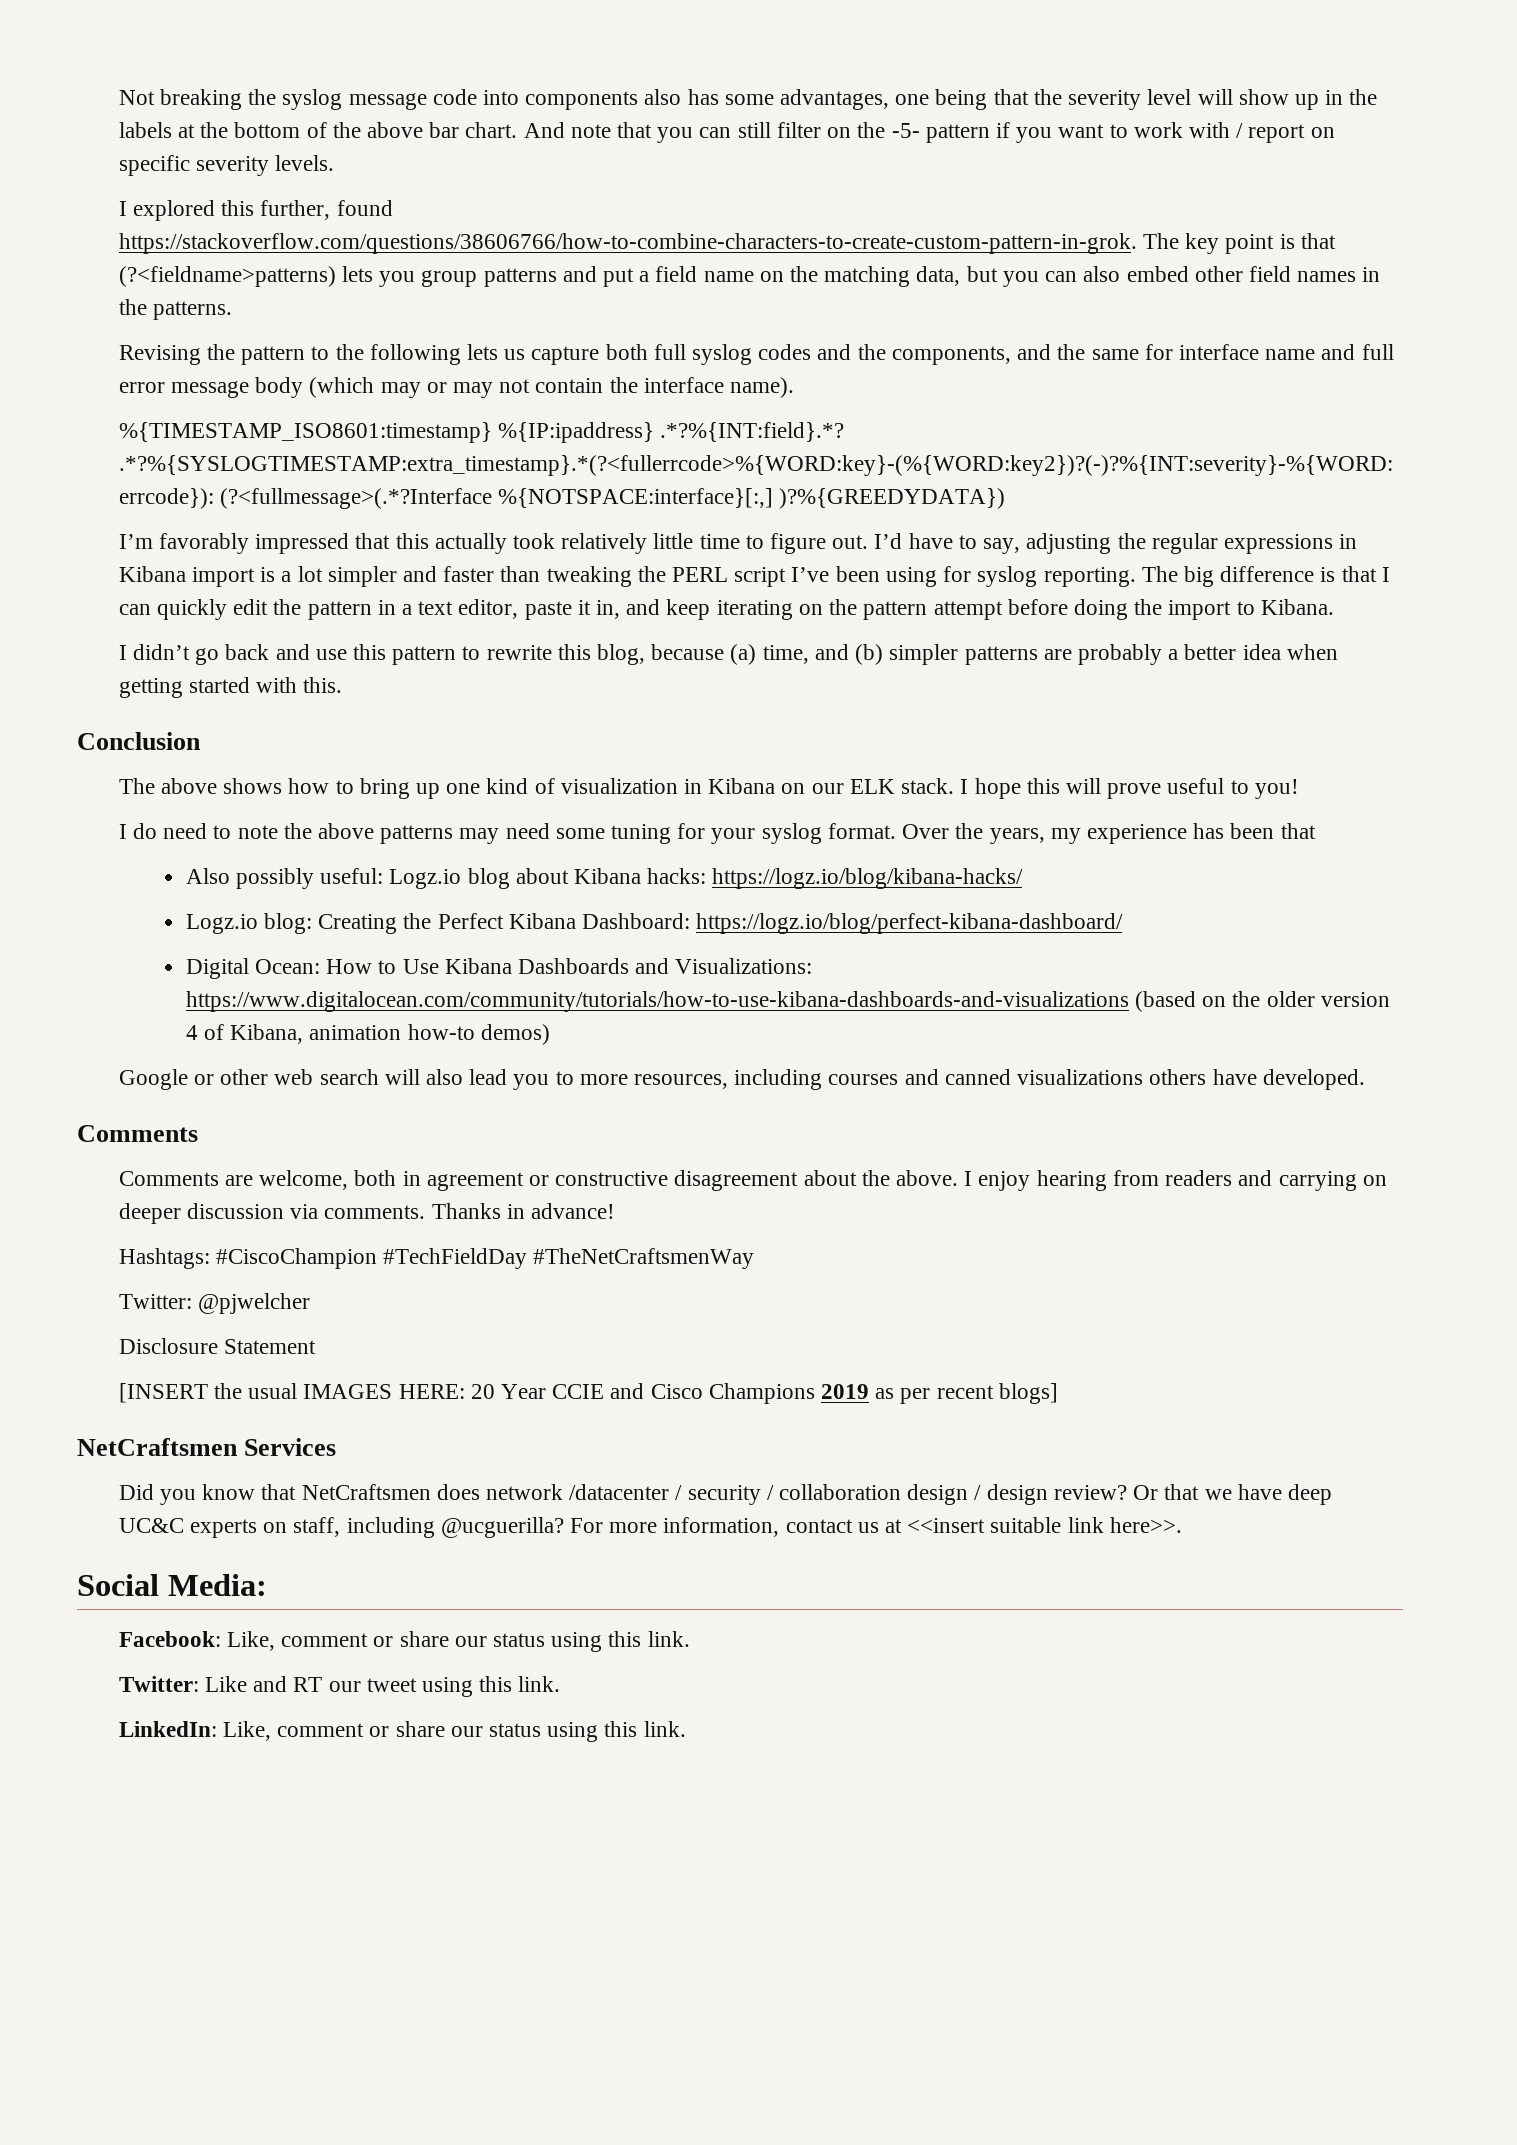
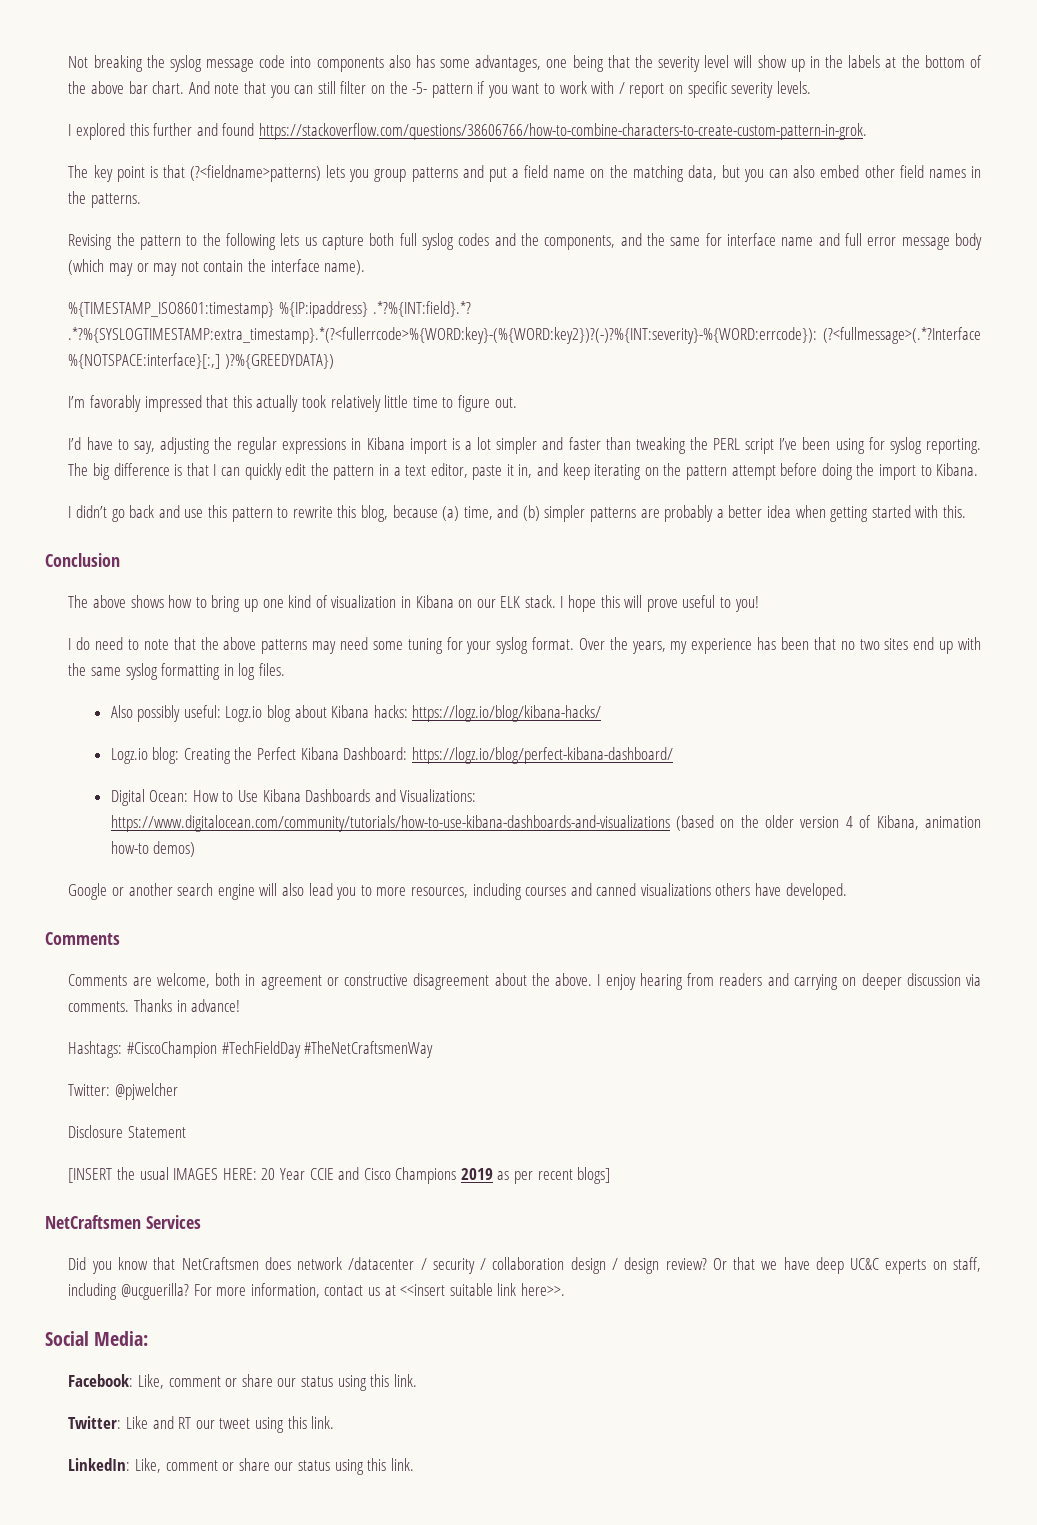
- I explored this further, found https://stackoverflow.com/questions/38606766/how-to-combine-characters-to-create-custom-pattern-in-grok. The key point is that (?<fieldname>patterns) lets you group patterns and put a field name on the matching data, but you can also embed other field names in the patterns.
+ I explored this further and found https://stackoverflow.com/questions/38606766/how-to-combine-characters-to-create-custom-pattern-in-grok.
+ The key point is that (?<fieldname>patterns) lets you group patterns and put a field name on the matching data, but you can also embed other field names in the patterns.
- I’m favorably impressed that this actually took relatively little time to figure out. I’d have to say, adjusting the regular expressions in Kibana import is a lot simpler and faster than tweaking the PERL script I’ve been using for syslog reporting.
+ I’m favorably impressed that this actually took relatively little time to figure out.
+ I’d have to say, adjusting the regular expressions in Kibana import is a lot simpler and faster than tweaking the PERL script I’ve been using for syslog reporting.
- I do need to note the above patterns may need some tuning for your syslog format.
+ I do need to note that the above patterns may need some tuning for your syslog format.
- Over the years, my experience has been that
+ Over the years, my experience has been that no two sites end up with the same syslog formatting in log files.
- Google or other web search will also lead you to more resources, including courses and canned visualizations others have developed.
+ Google or another search engine will also lead you to more resources, including courses and canned visualizations others have developed.

